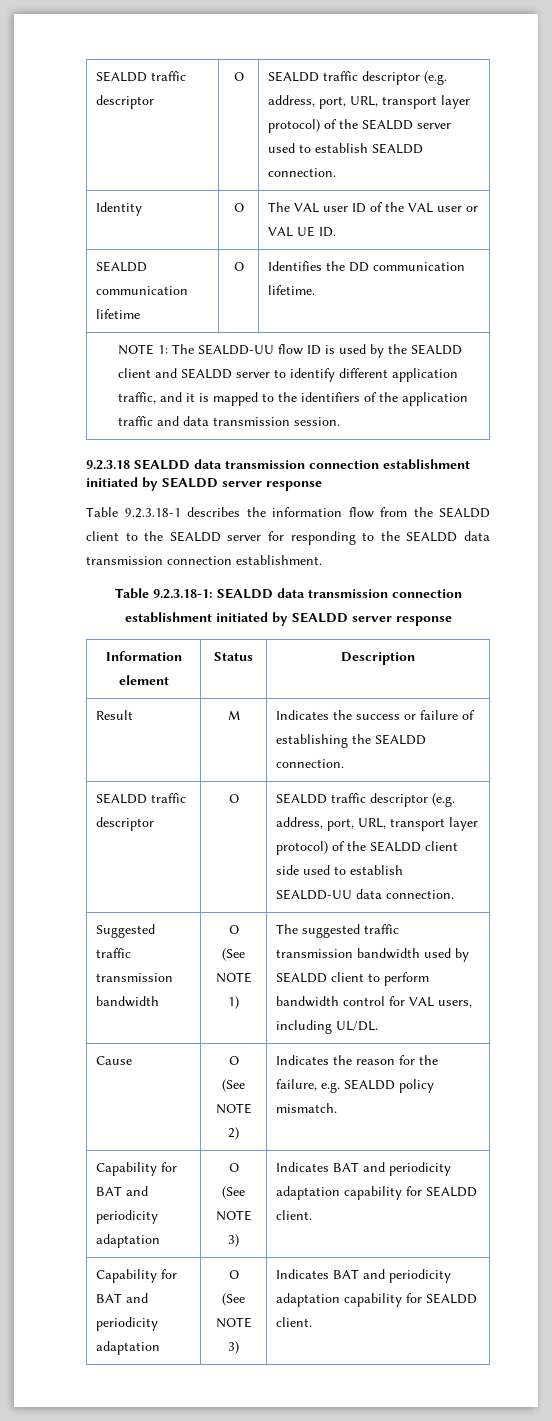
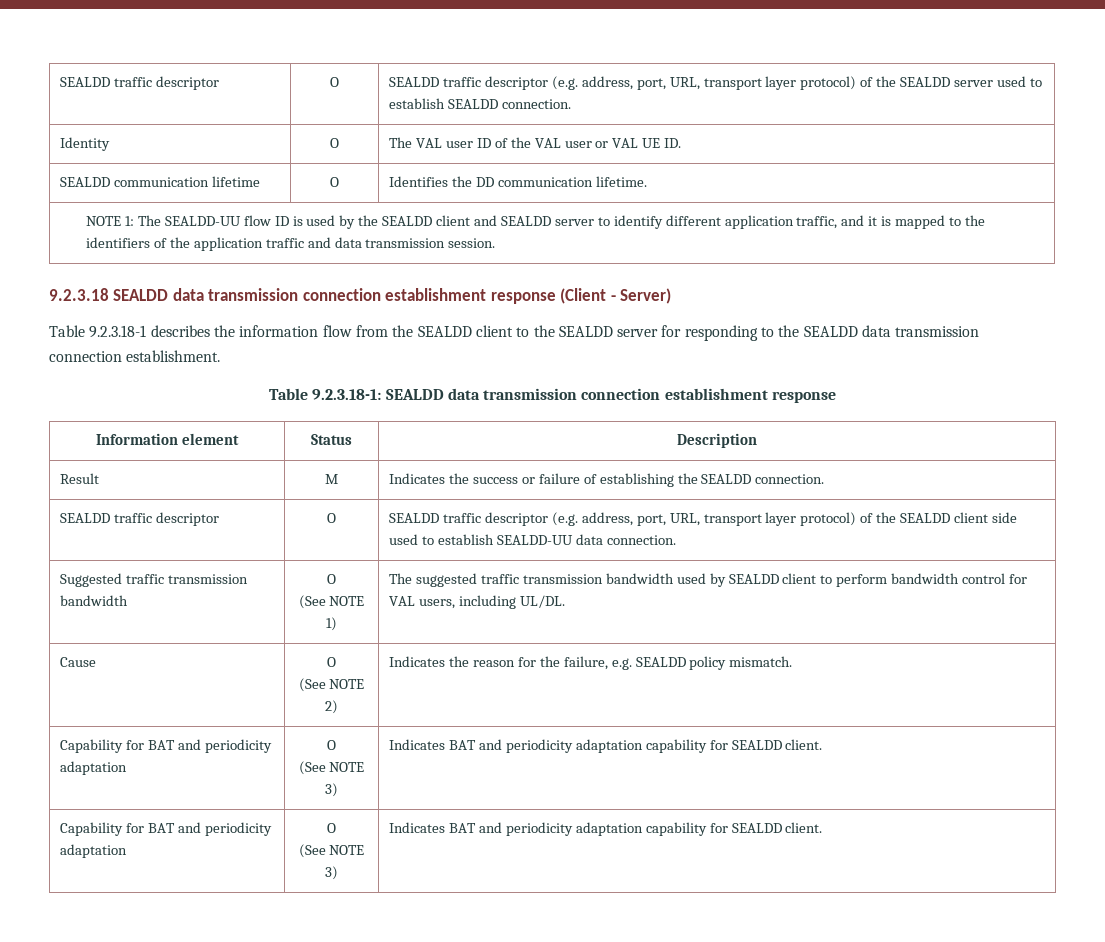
- 9.2.3.18 SEALDD data transmission connection establishment initiated by SEALDD server response
+ 9.2.3.18 SEALDD data transmission connection establishment response (Client - Server)
- Table 9.2.3.18-1: SEALDD data transmission connection establishment initiated by SEALDD server response
+ Table 9.2.3.18-1: SEALDD data transmission connection establishment response

